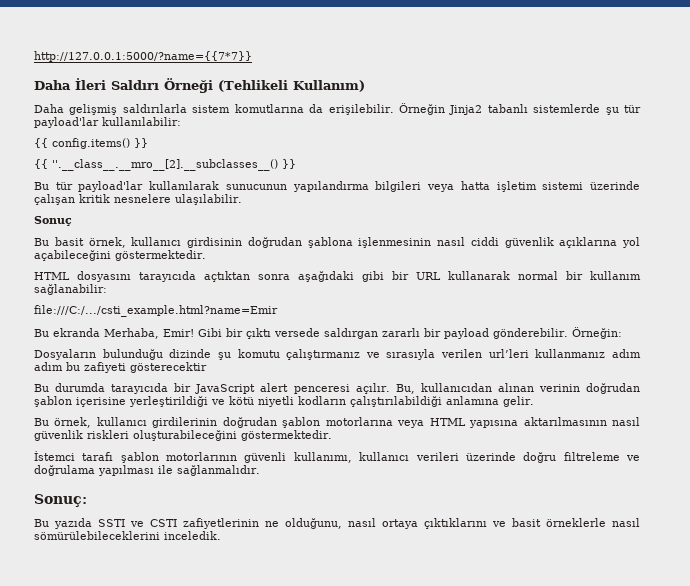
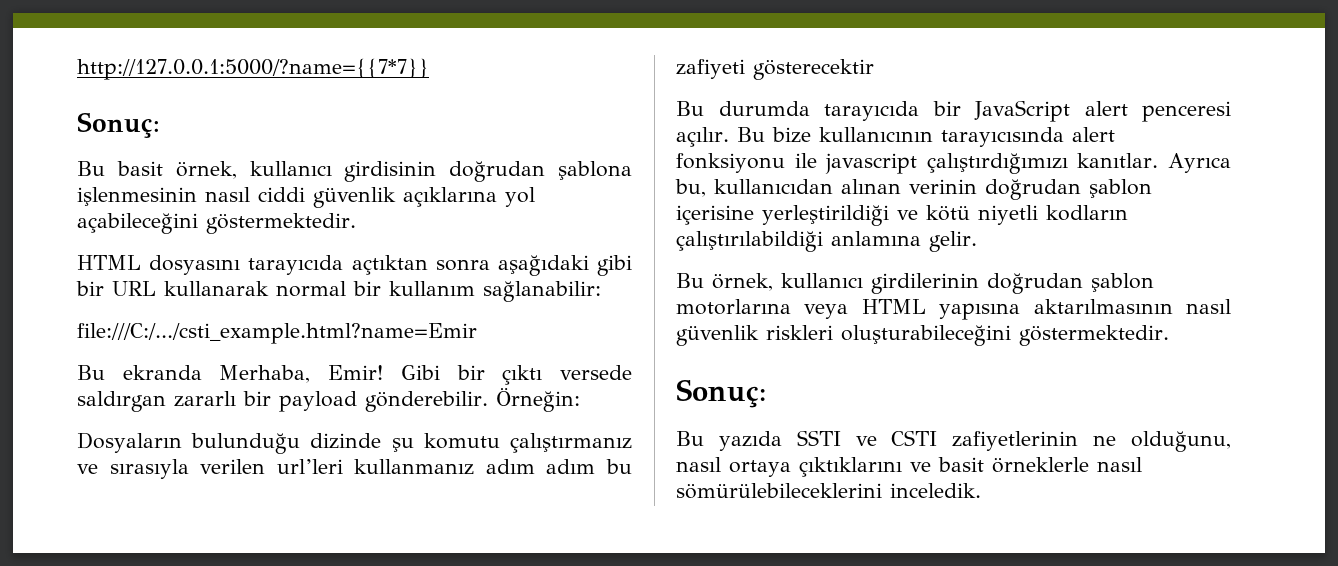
  http://127.0.0.1:5000/?name={{7*7}}
- Daha İleri Saldırı Örneği (Tehlikeli Kullanım)
- Daha gelişmiş saldırılarla sistem komutlarına da erişilebilir. Örneğin Jinja2 tabanlı sistemlerde şu tür payload'lar kullanılabilir:
- {{ config.items() }}
- {{ ''.__class__.__mro__[2].__subclasses__() }}
- Bu tür payload'lar kullanılarak sunucunun yapılandırma bilgileri veya hatta işletim sistemi üzerinde çalışan kritik nesnelere ulaşılabilir.
- Sonuç
+ Sonuç:
- Bu, kullanıcıdan alınan verinin doğrudan şablon içerisine yerleştirildiği ve kötü niyetli kodların çalıştırılabildiği anlamına gelir.
+ Bu bize kullanıcının tarayıcısında alert fonksiyonu ile javascript çalıştırdığımızı kanıtlar. Ayrıca bu, kullanıcıdan alınan verinin doğrudan şablon içerisine yerleştirildiği ve kötü niyetli kodların çalıştırılabildiği anlamına gelir.
- İstemci tarafı şablon motorlarının güvenli kullanımı, kullanıcı verileri üzerinde doğru filtreleme ve doğrulama yapılması ile sağlanmalıdır.

